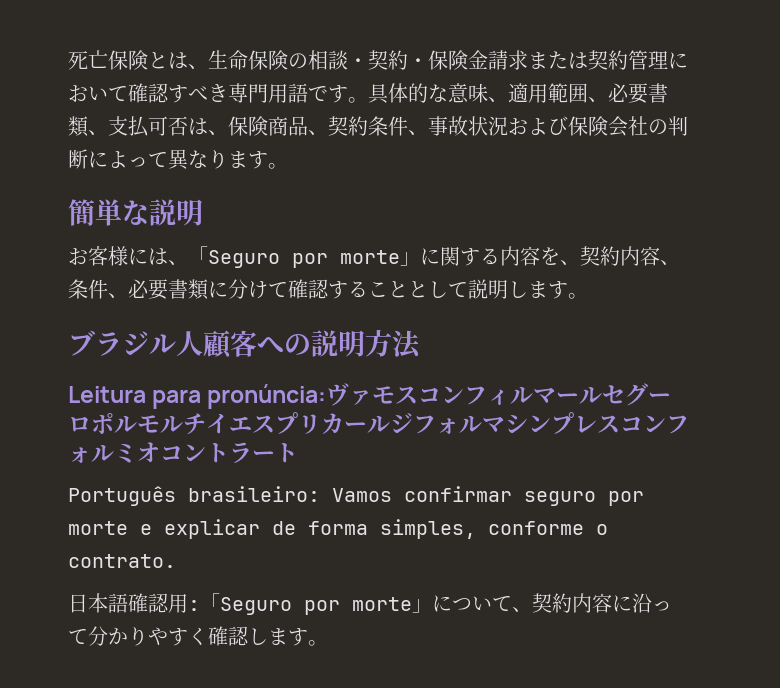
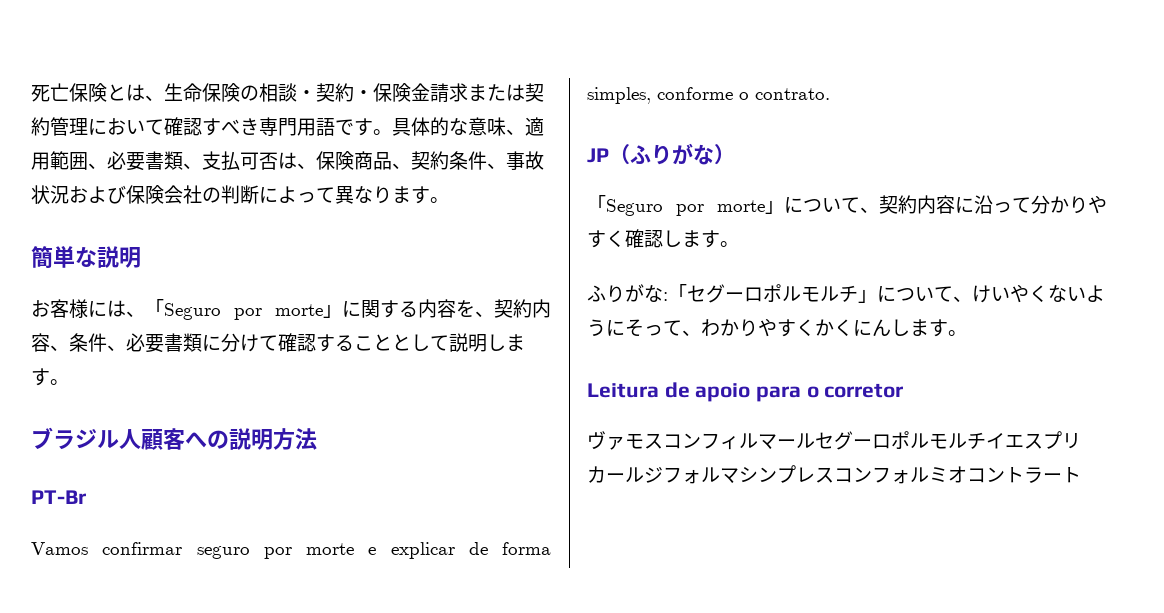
- Leitura para pronúncia:ヴァモスコンフィルマールセグーロポルモルチイエスプリカールジフォルマシンプレスコンフォルミオコントラート
+ PT-Br
+ Vamos confirmar seguro por morte e explicar de forma simples, conforme o contrato.
+ JP（ふりがな）
+ 「Seguro por morte」について、契約内容に沿って分かりやすく確認します。
+ ふりがな:「セグーロポルモルチ」について、けいやくないようにそって、わかりやすくかくにんします。
+ Leitura de apoio para o corretor
+ ヴァモスコンフィルマールセグーロポルモルチイエスプリカールジフォルマシンプレスコンフォルミオコントラート
- Português brasileiro: Vamos confirmar seguro por morte e explicar de forma simples, conforme o contrato.
- 日本語確認用:「Seguro por morte」について、契約内容に沿って分かりやすく確認します。

